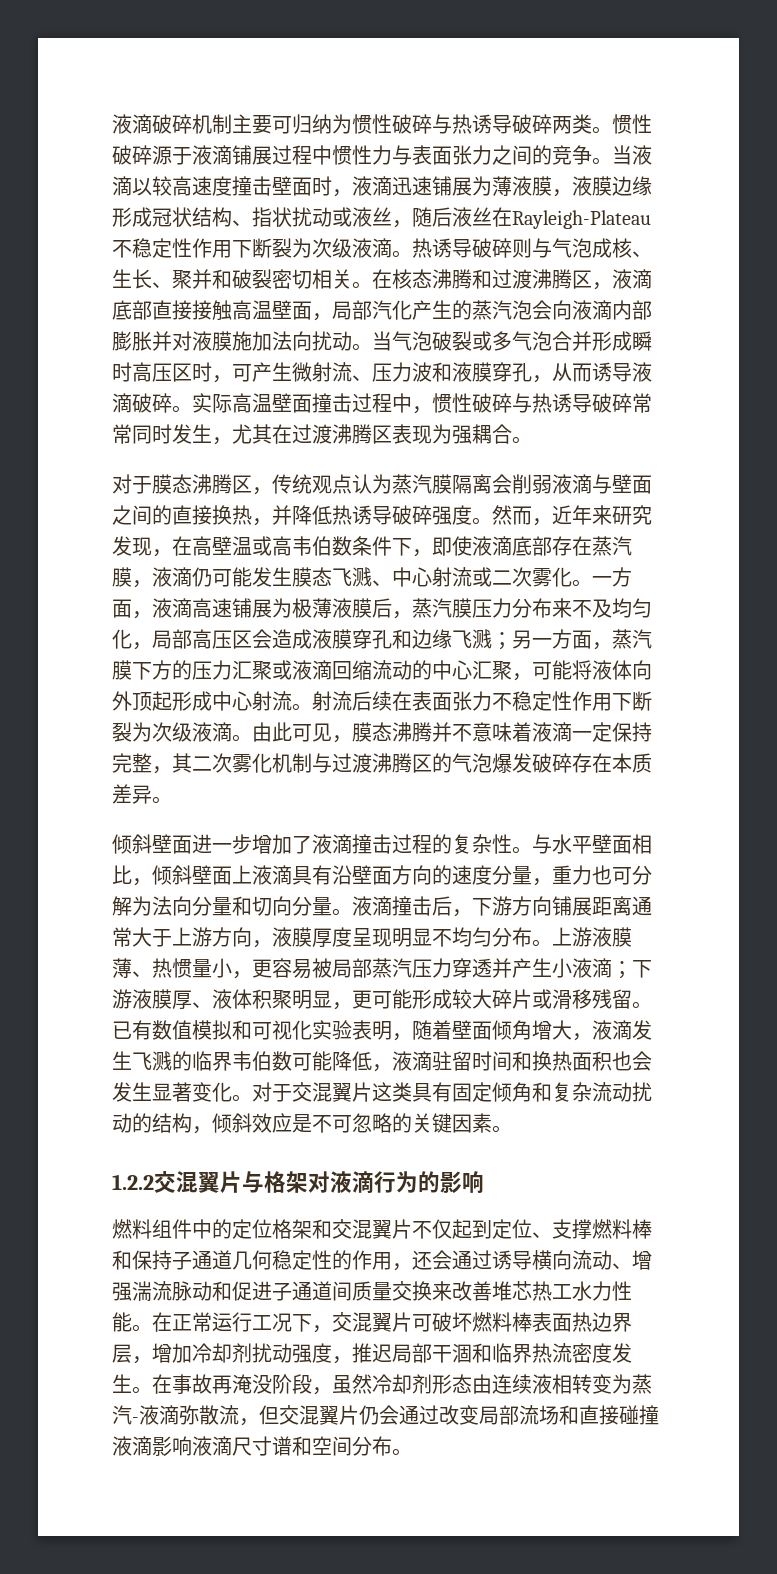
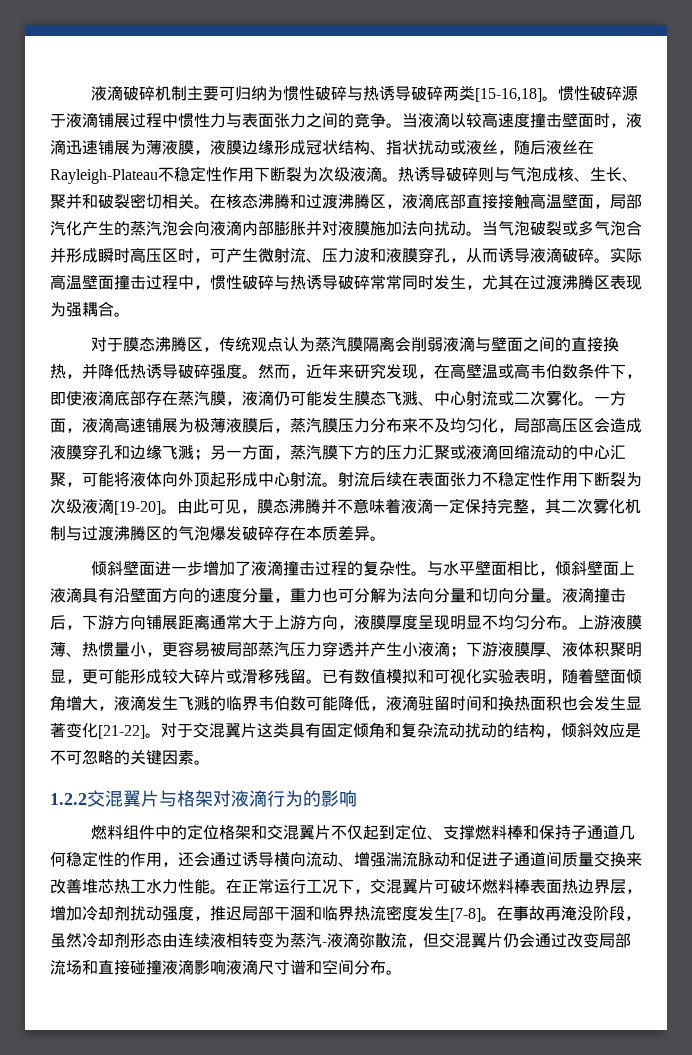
- 液滴破碎机制主要可归纳为惯性破碎与热诱导破碎两类。
+ 液滴破碎机制主要可归纳为惯性破碎与热诱导破碎两类[15-16,18]。
- 射流后续在表面张力不稳定性作用下断裂为次级液滴。
+ 射流后续在表面张力不稳定性作用下断裂为次级液滴[19-20]。
- 已有数值模拟和可视化实验表明，随着壁面倾角增大，液滴发生飞溅的临界韦伯数可能降低，液滴驻留时间和换热面积也会发生显著变化。
+ 已有数值模拟和可视化实验表明，随着壁面倾角增大，液滴发生飞溅的临界韦伯数可能降低，液滴驻留时间和换热面积也会发生显著变化[21-22]。
- 在正常运行工况下，交混翼片可破坏燃料棒表面热边界层，增加冷却剂扰动强度，推迟局部干涸和临界热流密度发生。
+ 在正常运行工况下，交混翼片可破坏燃料棒表面热边界层，增加冷却剂扰动强度，推迟局部干涸和临界热流密度发生[7-8]。

